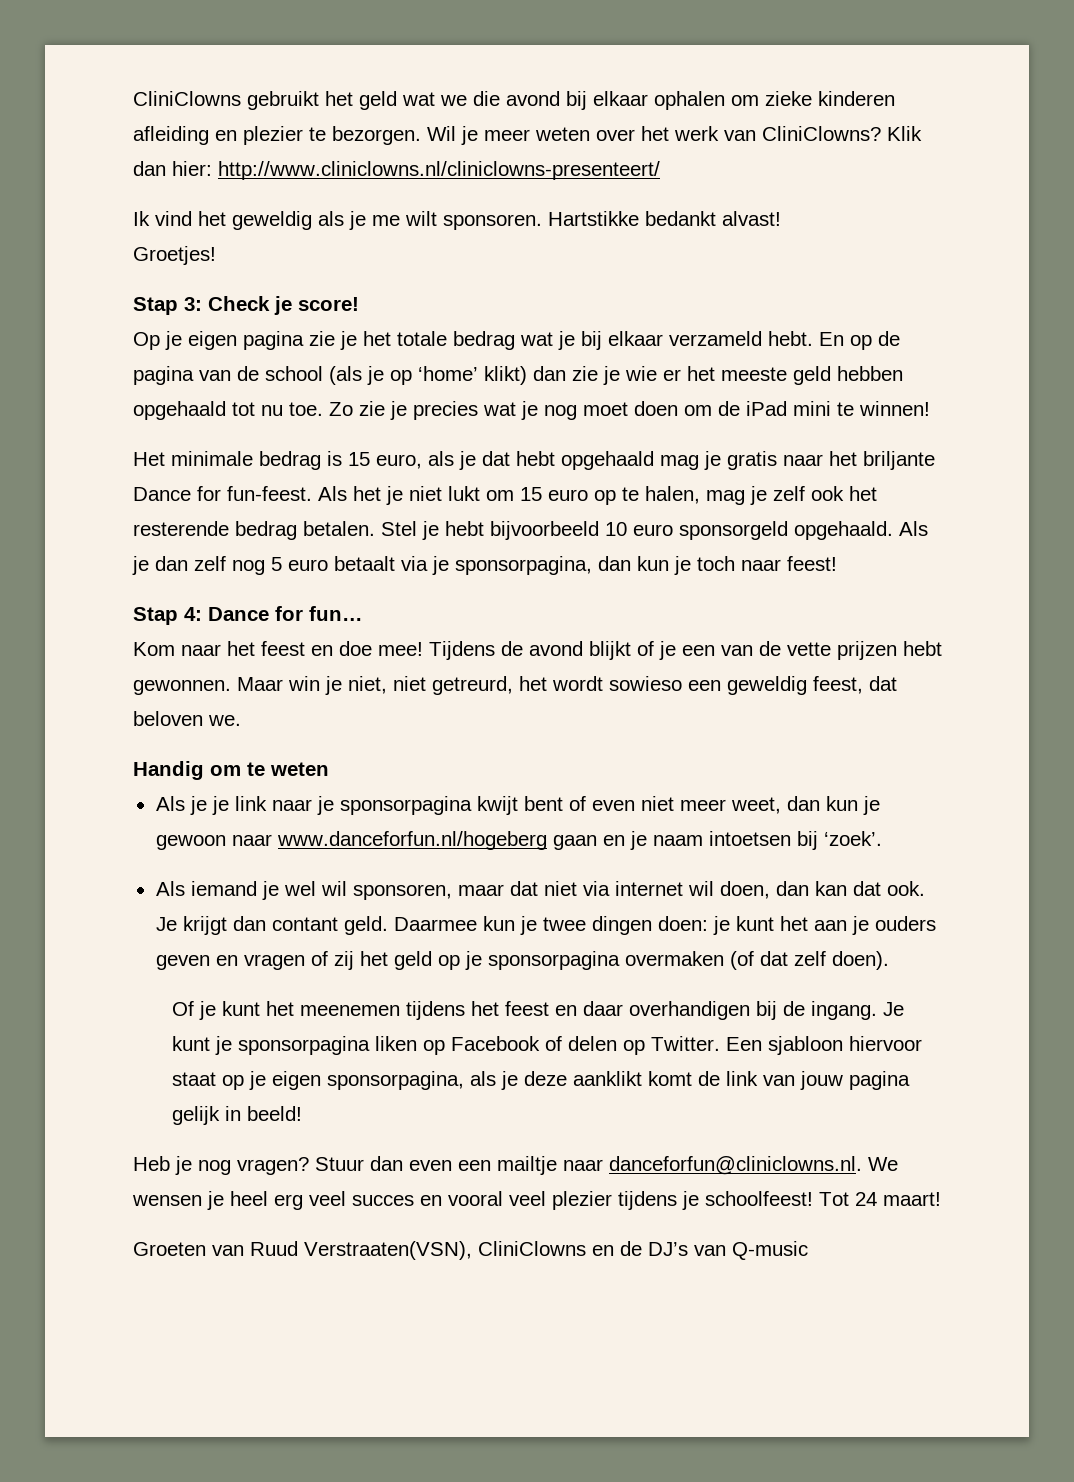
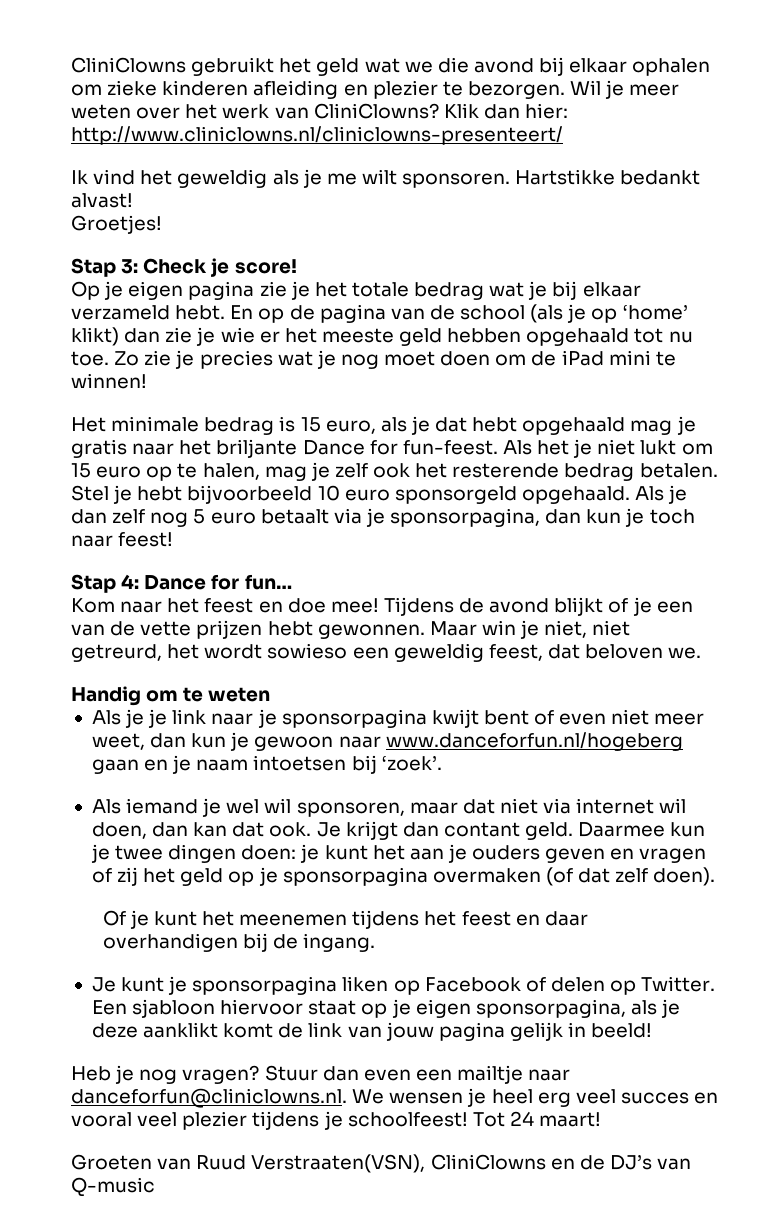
- Of je kunt het meenemen tijdens het feest en daar overhandigen bij de ingang. Je kunt je sponsorpagina liken op Facebook of delen op Twitter.
+ Of je kunt het meenemen tijdens het feest en daar overhandigen bij de ingang.
+ Je kunt je sponsorpagina liken op Facebook of delen op Twitter.

